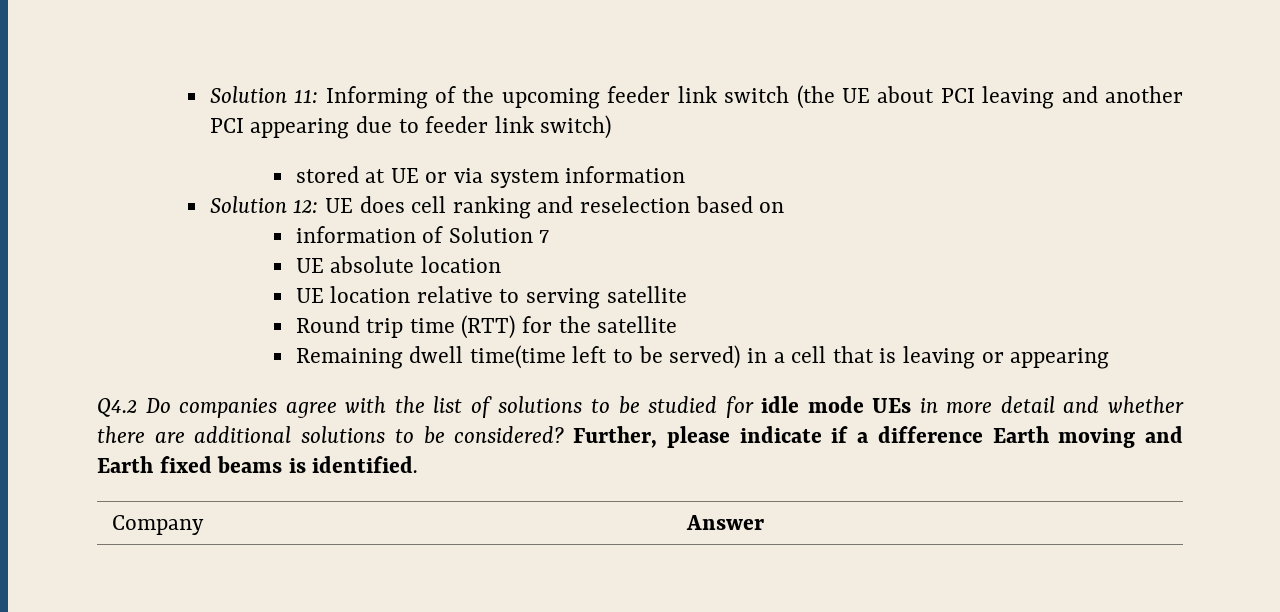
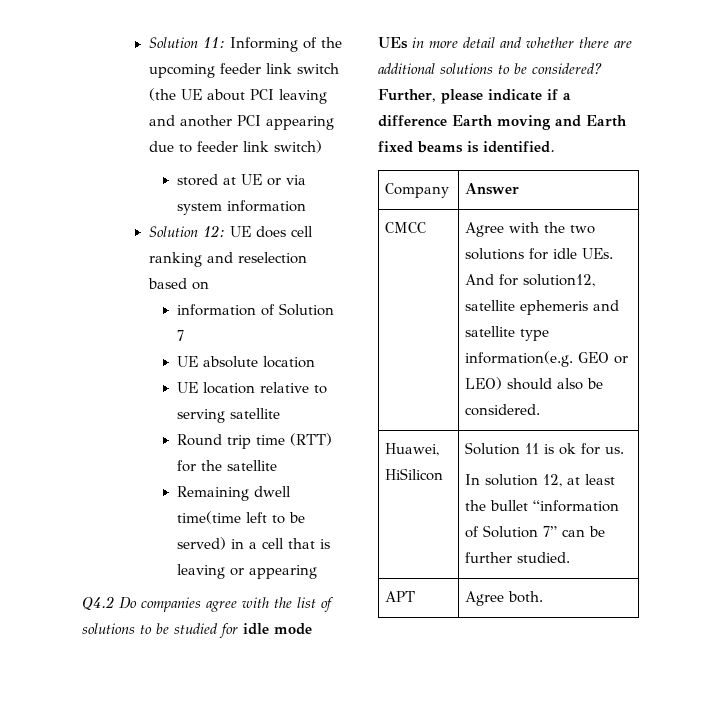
+ CMCC | Agree with the two solutions for idle UEs. And for solution12, satellite ephemeris and satellite type information(e.g. GEO or LEO) should also be considered.
+ Huawei, HiSilicon | Solution 11 is ok for us.
+ In solution 12, at least the bullet “information of Solution 7” can be further studied.
+ APT | Agree both.

